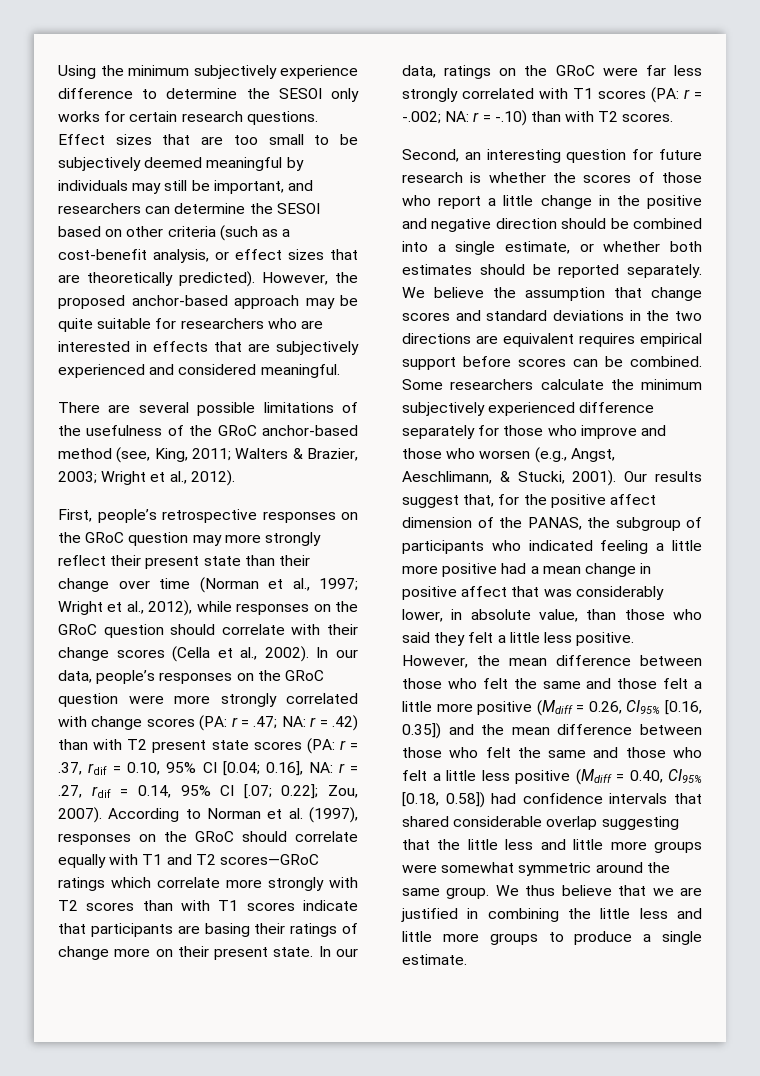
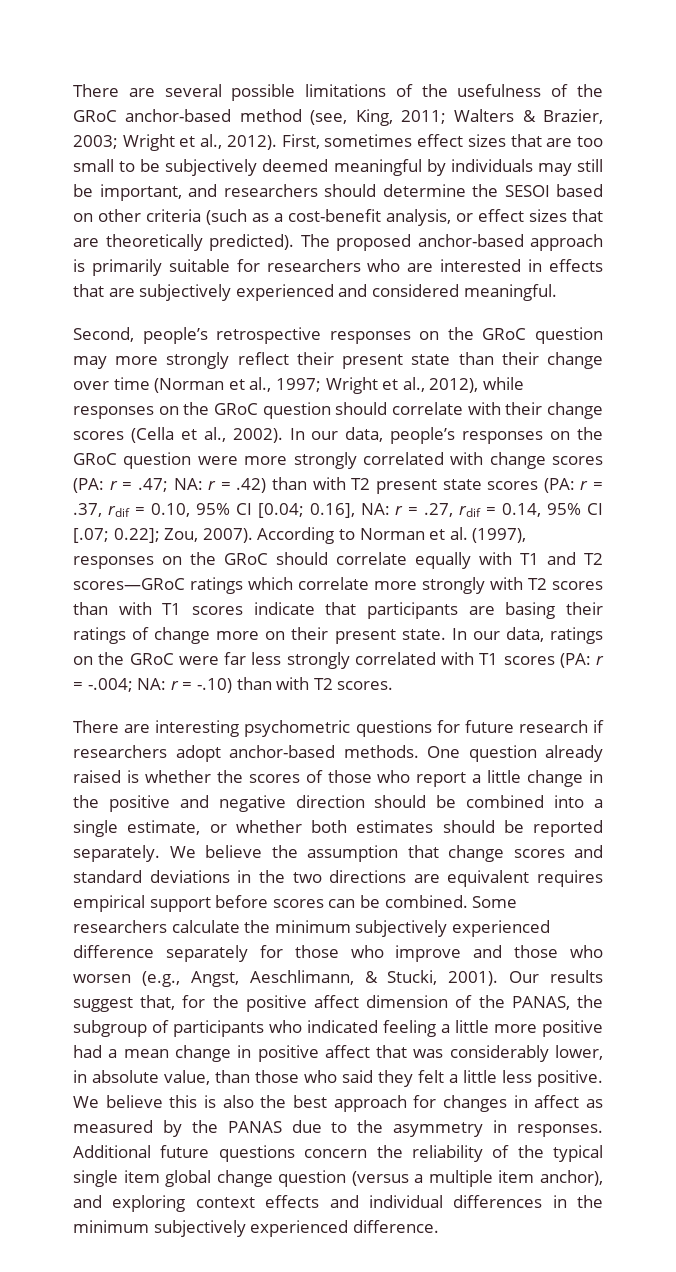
- Using the minimum subjectively experience difference to determine the SESOI only works for certain research questions. Effect sizes that are too small to be subjectively deemed meaningful by individuals may still be important, and researchers can determine the SESOI based on other criteria (such as a cost-benefit analysis, or effect sizes that are theoretically predicted). However, the proposed anchor-based approach may be quite suitable for researchers who are interested in effects that are subjectively experienced and considered meaningful.
- Wright et al., 2012).
- First, people’s retrospective responses on the GRoC question may more strongly reflect their present state than their change over time (Norman et al., 1997;
+ Wright et al., 2012). First, sometimes effect sizes that are too small to be subjectively deemed meaningful by individuals may still be important, and researchers should determine the SESOI based on other criteria (such as a cost-benefit analysis, or effect sizes that are theoretically predicted). The proposed anchor-based approach is primarily suitable for researchers who are interested in effects that are subjectively experienced and considered meaningful.
+ Second, people’s retrospective responses on the GRoC question may more strongly reflect their present state than their change over time (Norman et al., 1997;
- In our data, ratings on the GRoC were far less strongly correlated with T1 scores (PA: r = -.002; NA: r = -.10) than with T2 scores.
+ In our data, ratings on the GRoC were far less strongly correlated with T1 scores (PA: r = -.004; NA: r = -.10) than with T2 scores.
- Second, an interesting question for future research is whether the scores of those who report a little change in the positive and negative direction should be combined into a single estimate, or whether both estimates should be reported separately.
+ There are interesting psychometric questions for future research if researchers adopt anchor-based methods. One question already raised is whether the scores of those who report a little change in the positive and negative direction should be combined into a single estimate, or whether both estimates should be reported separately.
- However, the mean difference between those who felt the same and those felt a little more positive (Mdiff = 0.26, CI95% [0.16, 0.35]) and the mean difference between those who felt the same and those who felt a little less positive (Mdiff = 0.40, CI95% [0.18, 0.58]) had confidence intervals that shared considerable overlap suggesting that the little less and little more groups were somewhat symmetric around the same group. We thus believe that we are justified in combining the little less and little more groups to produce a single estimate.
+ We believe this is also the best approach for changes in affect as measured by the PANAS due to the asymmetry in responses. Additional future questions concern the reliability of the typical single item global change question (versus a multiple item anchor), and exploring context effects and individual differences in the minimum subjectively experienced difference.

